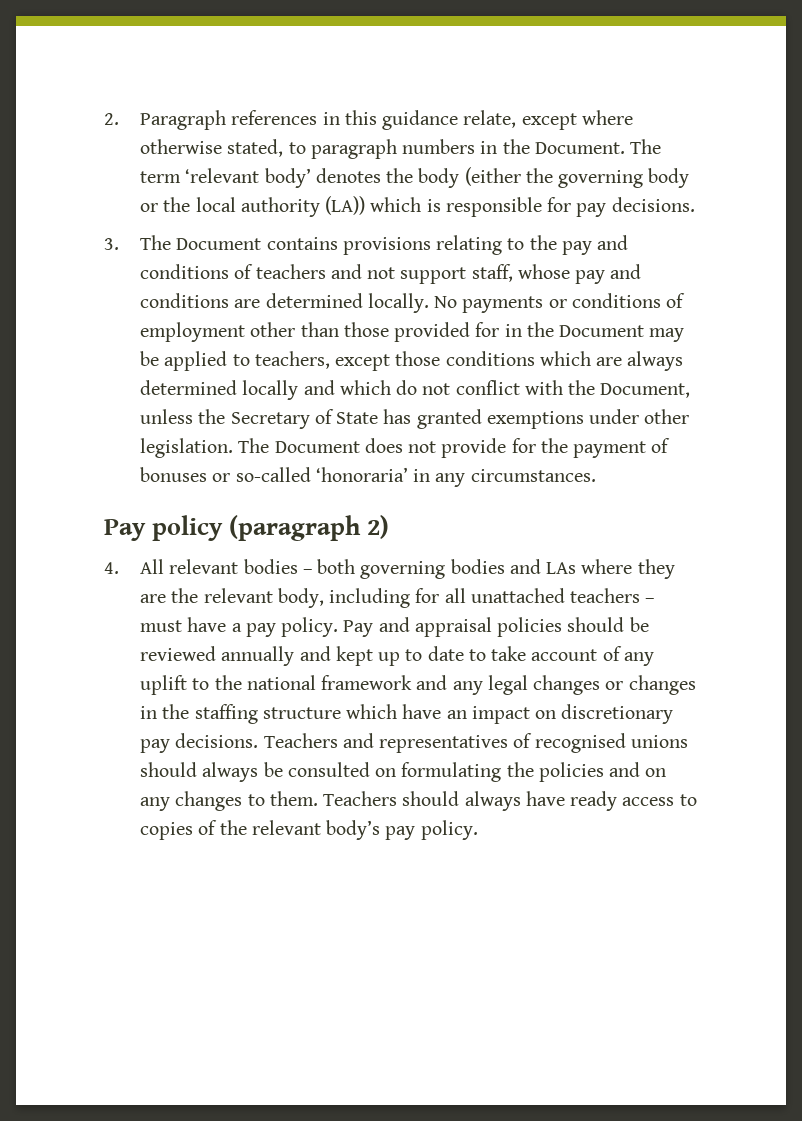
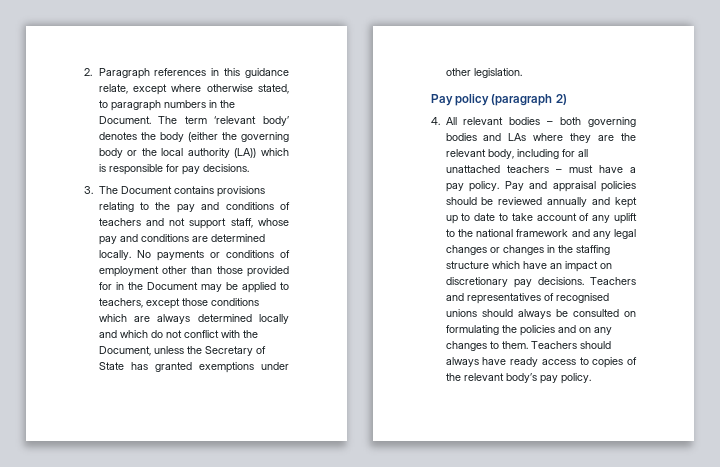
- The Document does not provide for the payment of bonuses or so-called ‘honoraria’ in any circumstances.

